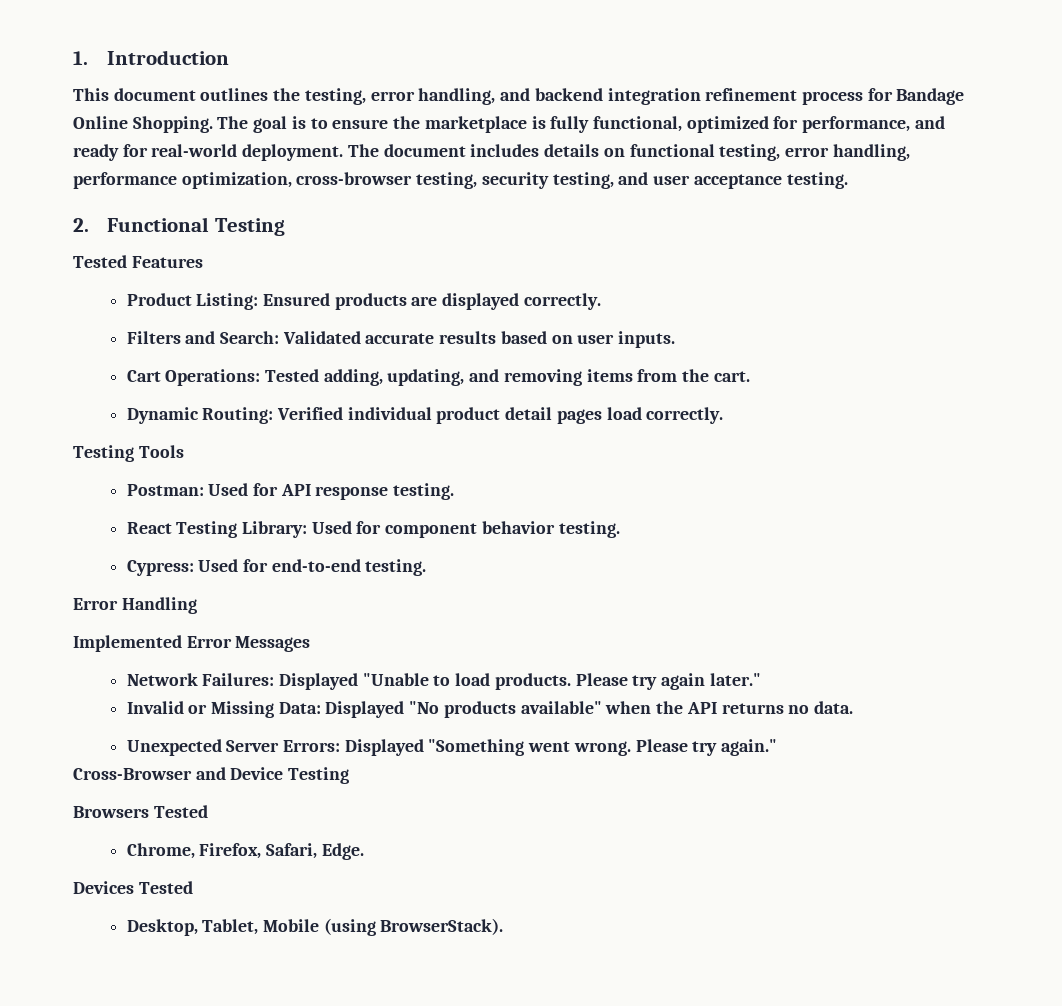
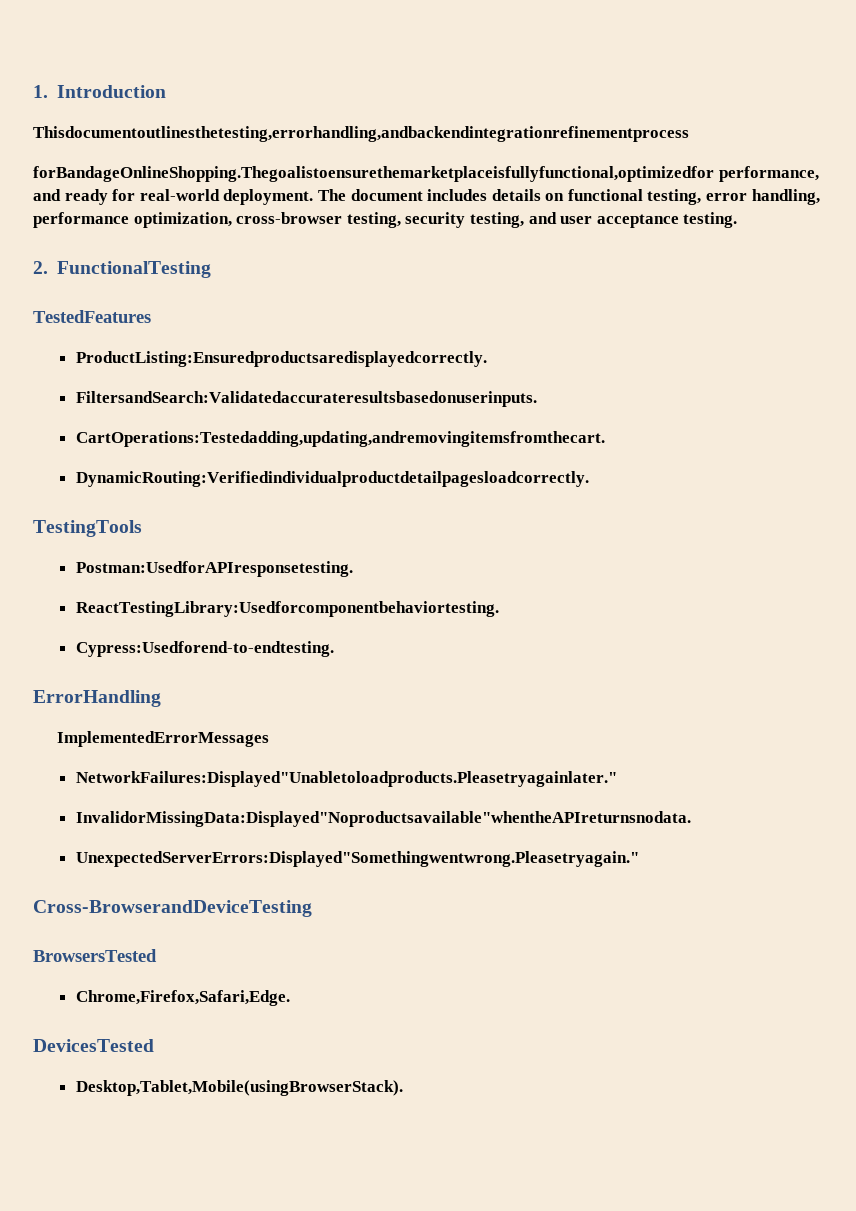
- This document outlines the testing, error handling, and backend integration refinement process for Bandage Online Shopping. The goal is to ensure the marketplace is fully functional, optimized for performance, and ready for real-world deployment.
+ Thisdocumentoutlinesthetesting,errorhandling,andbackendintegrationrefinementprocess
+ forBandageOnlineShopping.Thegoalistoensurethemarketplaceisfullyfunctional,optimizedfor performance, and ready for real-world deployment.
- 2. Functional Testing
- Tested Features
- Product Listing: Ensured products are displayed correctly.
- Filters and Search: Validated accurate results based on user inputs.
- Cart Operations: Tested adding, updating, and removing items from the cart.
- Dynamic Routing: Verified individual product detail pages load correctly.
- Testing Tools
- Postman: Used for API response testing.
- React Testing Library: Used for component behavior testing.
- Cypress: Used for end-to-end testing.
- Error Handling
- Implemented Error Messages
- Network Failures: Displayed "Unable to load products. Please try again later."
- Invalid or Missing Data: Displayed "No products available" when the API returns no data.
- Unexpected Server Errors: Displayed "Something went wrong. Please try again."
- Cross-Browser and Device Testing
- Browsers Tested
- Chrome, Firefox, Safari, Edge.
- Devices Tested
- Desktop, Tablet, Mobile (using BrowserStack).
+ 2. FunctionalTesting
+ TestedFeatures
+ ProductListing:Ensuredproductsaredisplayedcorrectly.
+ FiltersandSearch:Validatedaccurateresultsbasedonuserinputs.
+ CartOperations:Testedadding,updating,andremovingitemsfromthecart.
+ DynamicRouting:Verifiedindividualproductdetailpagesloadcorrectly.
+ TestingTools
+ Postman:UsedforAPIresponsetesting.
+ ReactTestingLibrary:Usedforcomponentbehaviortesting.
+ Cypress:Usedforend-to-endtesting.
+ ErrorHandling
+ ImplementedErrorMessages
+ NetworkFailures:Displayed"Unabletoloadproducts.Pleasetryagainlater."
+ InvalidorMissingData:Displayed"Noproductsavailable"whentheAPIreturnsnodata.
+ UnexpectedServerErrors:Displayed"Somethingwentwrong.Pleasetryagain."
+ Cross-BrowserandDeviceTesting
+ BrowsersTested
+ Chrome,Firefox,Safari,Edge.
+ DevicesTested
+ Desktop,Tablet,Mobile(usingBrowserStack).

